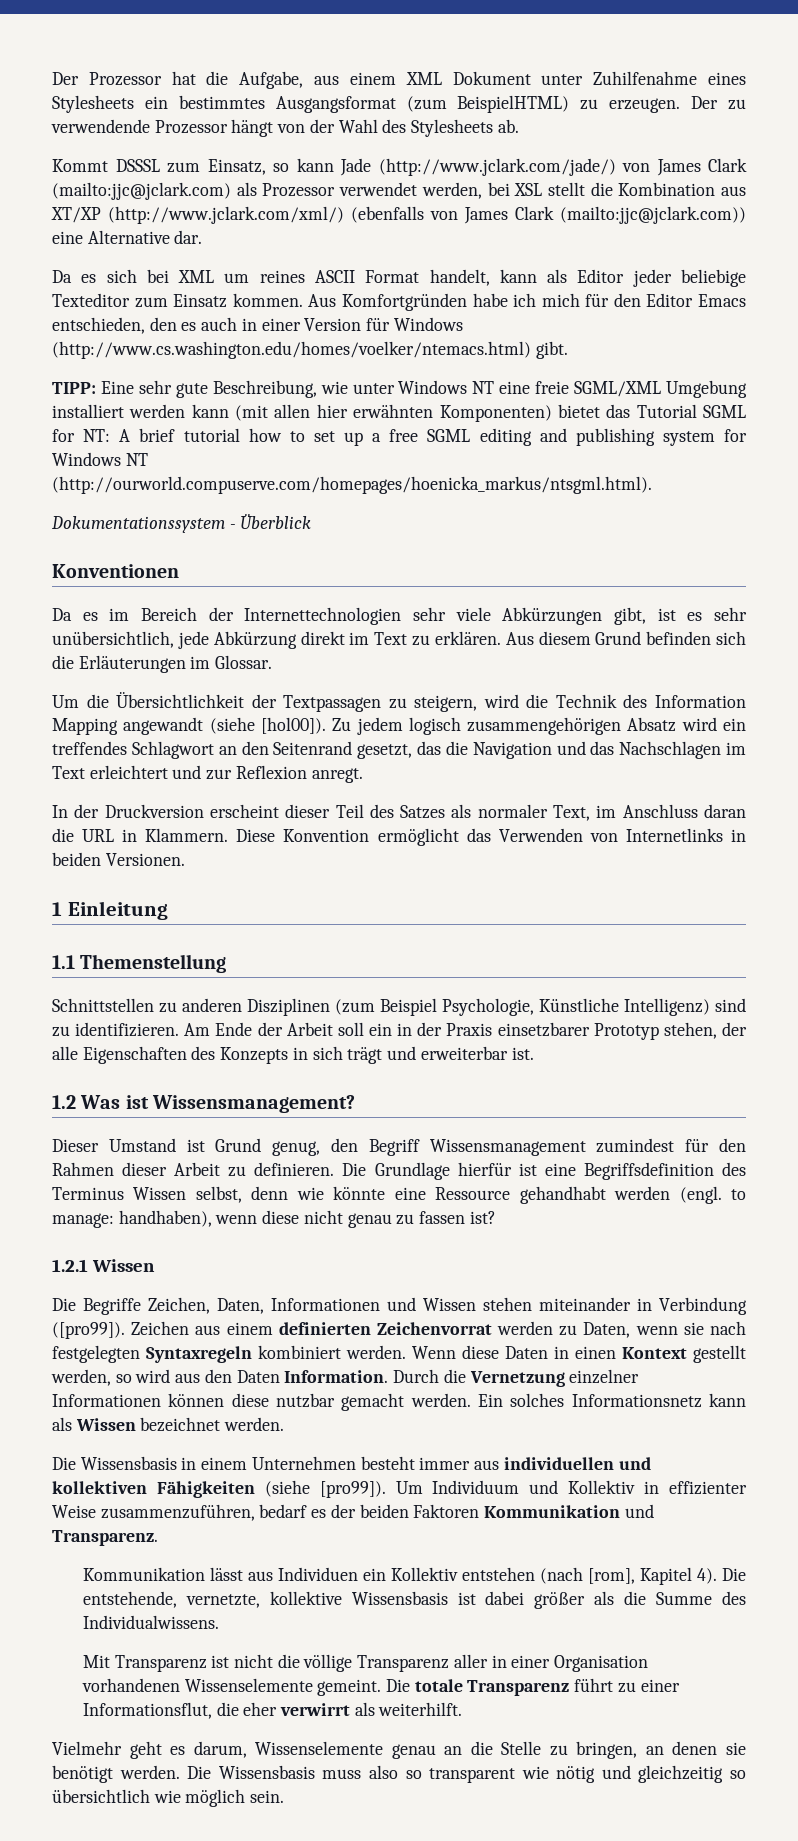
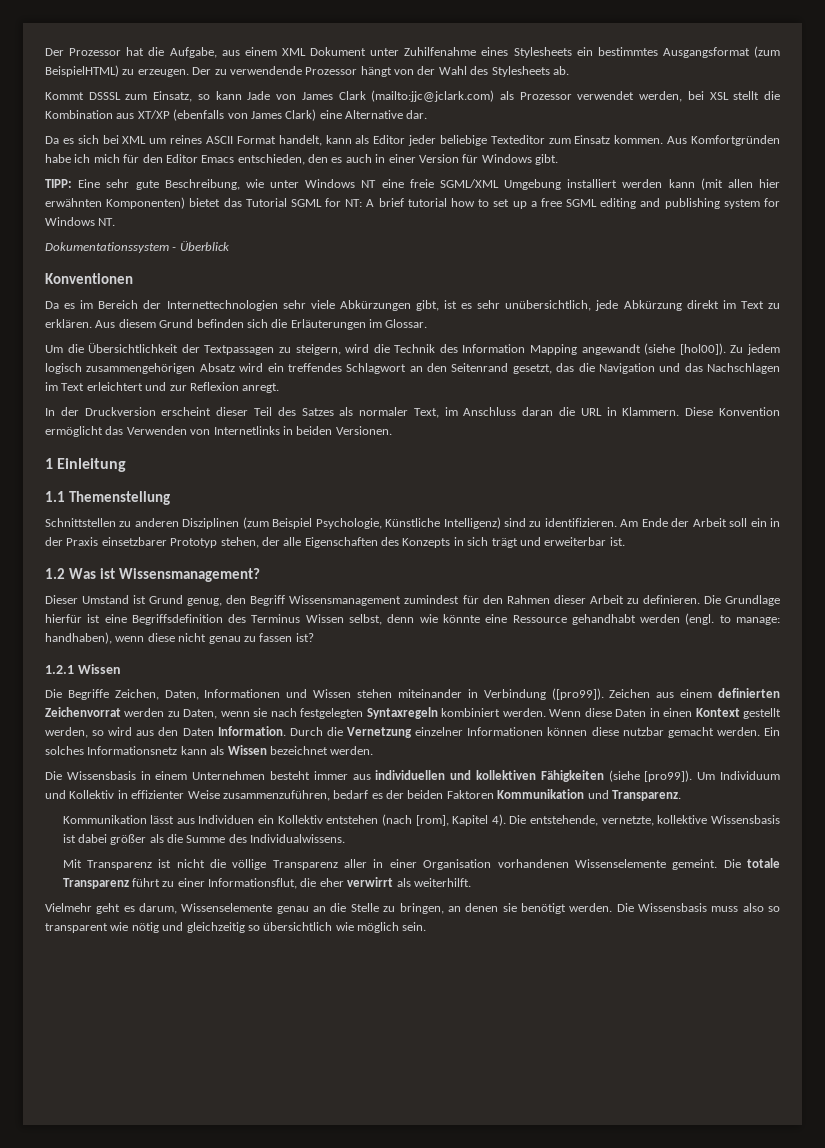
- Kommt DSSSL zum Einsatz, so kann Jade (http://www.jclark.com/jade/) von James Clark (mailto:jjc@jclark.com) als Prozessor verwendet werden, bei XSL stellt die Kombination aus XT/XP (http://www.jclark.com/xml/) (ebenfalls von James Clark (mailto:jjc@jclark.com)) eine Alternative dar.
+ Kommt DSSSL zum Einsatz, so kann Jade von James Clark (mailto:jjc@jclark.com) als Prozessor verwendet werden, bei XSL stellt die Kombination aus XT/XP (ebenfalls von James Clark) eine Alternative dar.
- Aus Komfortgründen habe ich mich für den Editor Emacs entschieden, den es auch in einer Version für Windows (http://www.cs.washington.edu/homes/voelker/ntemacs.html) gibt.
+ Aus Komfortgründen habe ich mich für den Editor Emacs entschieden, den es auch in einer Version für Windows gibt.
- TIPP: Eine sehr gute Beschreibung, wie unter Windows NT eine freie SGML/XML Umgebung installiert werden kann (mit allen hier erwähnten Komponenten) bietet das Tutorial SGML for NT: A brief tutorial how to set up a free SGML editing and publishing system for Windows NT (http://ourworld.compuserve.com/homepages/hoenicka_markus/ntsgml.html).
+ TIPP: Eine sehr gute Beschreibung, wie unter Windows NT eine freie SGML/XML Umgebung installiert werden kann (mit allen hier erwähnten Komponenten) bietet das Tutorial SGML for NT: A brief tutorial how to set up a free SGML editing and publishing system for Windows NT.

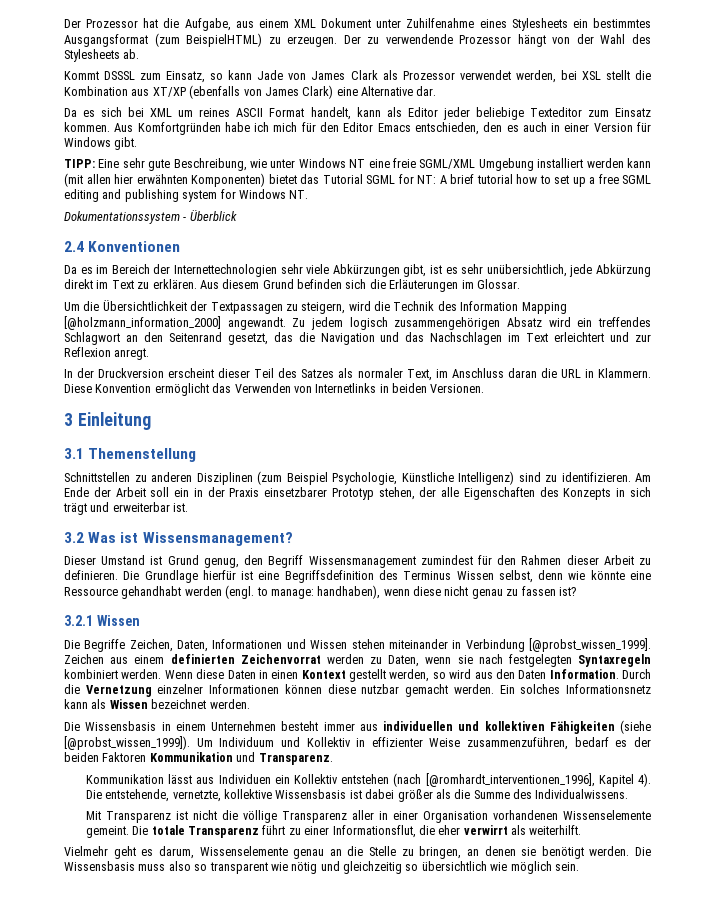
- Kommt DSSSL zum Einsatz, so kann Jade von James Clark (mailto:jjc@jclark.com) als Prozessor verwendet werden, bei XSL stellt die Kombination aus XT/XP (ebenfalls von James Clark) eine Alternative dar.
+ Kommt DSSSL zum Einsatz, so kann Jade von James Clark als Prozessor verwendet werden, bei XSL stellt die Kombination aus XT/XP (ebenfalls von James Clark) eine Alternative dar.
- Konventionen
+ 2.4 Konventionen
- Um die Übersichtlichkeit der Textpassagen zu steigern, wird die Technik des Information Mapping angewandt (siehe [hol00]).
+ Um die Übersichtlichkeit der Textpassagen zu steigern, wird die Technik des Information Mapping [@holzmann_information_2000] angewandt.
- 1 Einleitung
+ 3 Einleitung
- 1.1 Themenstellung
+ 3.1 Themenstellung
- 1.2 Was ist Wissensmanagement?
+ 3.2 Was ist Wissensmanagement?
- 1.2.1 Wissen
+ 3.2.1 Wissen
- Die Begriffe Zeichen, Daten, Informationen und Wissen stehen miteinander in Verbindung ([pro99]).
+ Die Begriffe Zeichen, Daten, Informationen und Wissen stehen miteinander in Verbindung [@probst_wissen_1999].
- Die Wissensbasis in einem Unternehmen besteht immer aus individuellen und kollektiven Fähigkeiten (siehe [pro99]).
+ Die Wissensbasis in einem Unternehmen besteht immer aus individuellen und kollektiven Fähigkeiten (siehe [@probst_wissen_1999]).
- Kommunikation lässt aus Individuen ein Kollektiv entstehen (nach [rom], Kapitel 4).
+ Kommunikation lässt aus Individuen ein Kollektiv entstehen (nach [@romhardt_interventionen_1996], Kapitel 4).

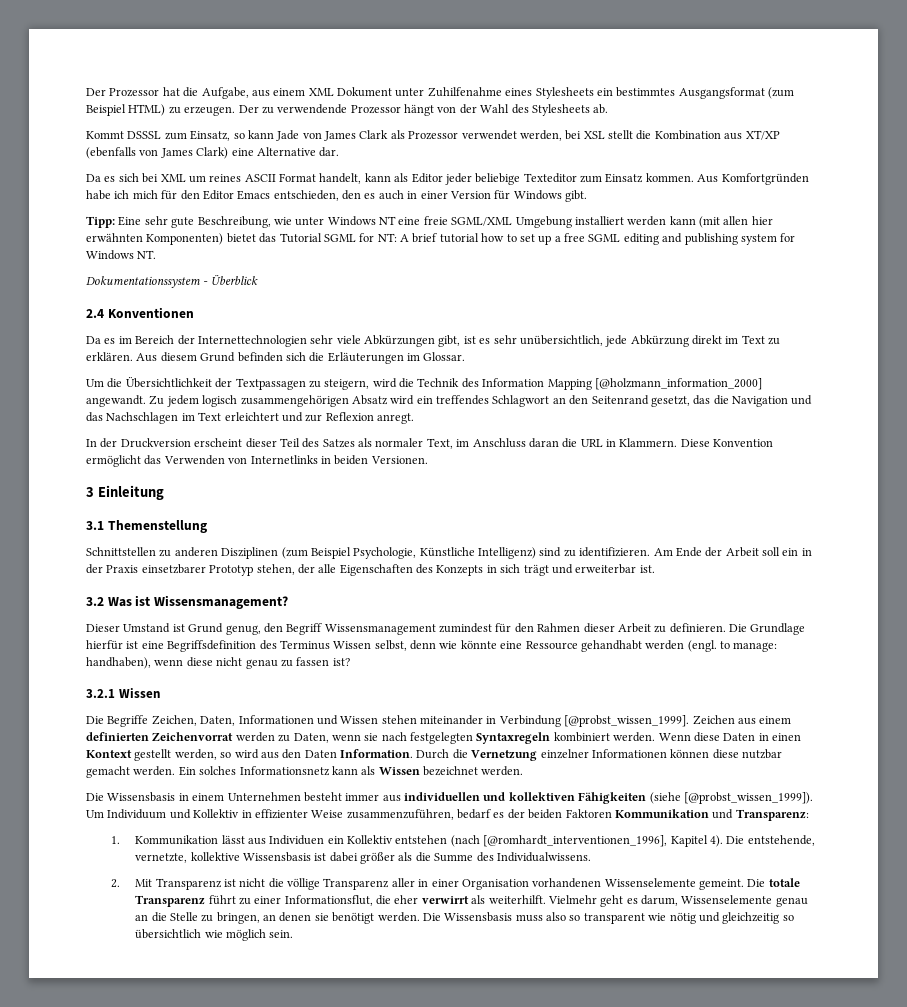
- Der Prozessor hat die Aufgabe, aus einem XML Dokument unter Zuhilfenahme eines Stylesheets ein bestimmtes Ausgangsformat (zum BeispielHTML) zu erzeugen.
+ Der Prozessor hat die Aufgabe, aus einem XML Dokument unter Zuhilfenahme eines Stylesheets ein bestimmtes Ausgangsformat (zum Beispiel HTML) zu erzeugen.
- TIPP: Eine sehr gute Beschreibung, wie unter Windows NT eine freie SGML/XML Umgebung installiert werden kann (mit allen hier erwähnten Komponenten) bietet das Tutorial SGML for NT: A brief tutorial how to set up a free SGML editing and publishing system for Windows NT.
+ Tipp: Eine sehr gute Beschreibung, wie unter Windows NT eine freie SGML/XML Umgebung installiert werden kann (mit allen hier erwähnten Komponenten) bietet das Tutorial SGML for NT: A brief tutorial how to set up a free SGML editing and publishing system for Windows NT.
- Um Individuum und Kollektiv in effizienter Weise zusammenzuführen, bedarf es der beiden Faktoren Kommunikation und Transparenz.
- Kommunikation lässt aus Individuen ein Kollektiv entstehen (nach [@romhardt_interventionen_1996], Kapitel 4).
+ Um Individuum und Kollektiv in effizienter Weise zusammenzuführen, bedarf es der beiden Faktoren Kommunikation und Transparenz:
+ 1. Kommunikation lässt aus Individuen ein Kollektiv entstehen (nach [@romhardt_interventionen_1996], Kapitel 4).
- Mit Transparenz ist nicht die völlige Transparenz aller in einer Organisation vorhandenen Wissenselemente gemeint.
+ 2. Mit Transparenz ist nicht die völlige Transparenz aller in einer Organisation vorhandenen Wissenselemente gemeint.
- Die totale Transparenz führt zu einer Informationsflut, die eher verwirrt als weiterhilft.
- Vielmehr geht es darum, Wissenselemente genau an die Stelle zu bringen, an denen sie benötigt werden.
+ Die totale Transparenz führt zu einer Informationsflut, die eher verwirrt als weiterhilft. Vielmehr geht es darum, Wissenselemente genau an die Stelle zu bringen, an denen sie benötigt werden.

